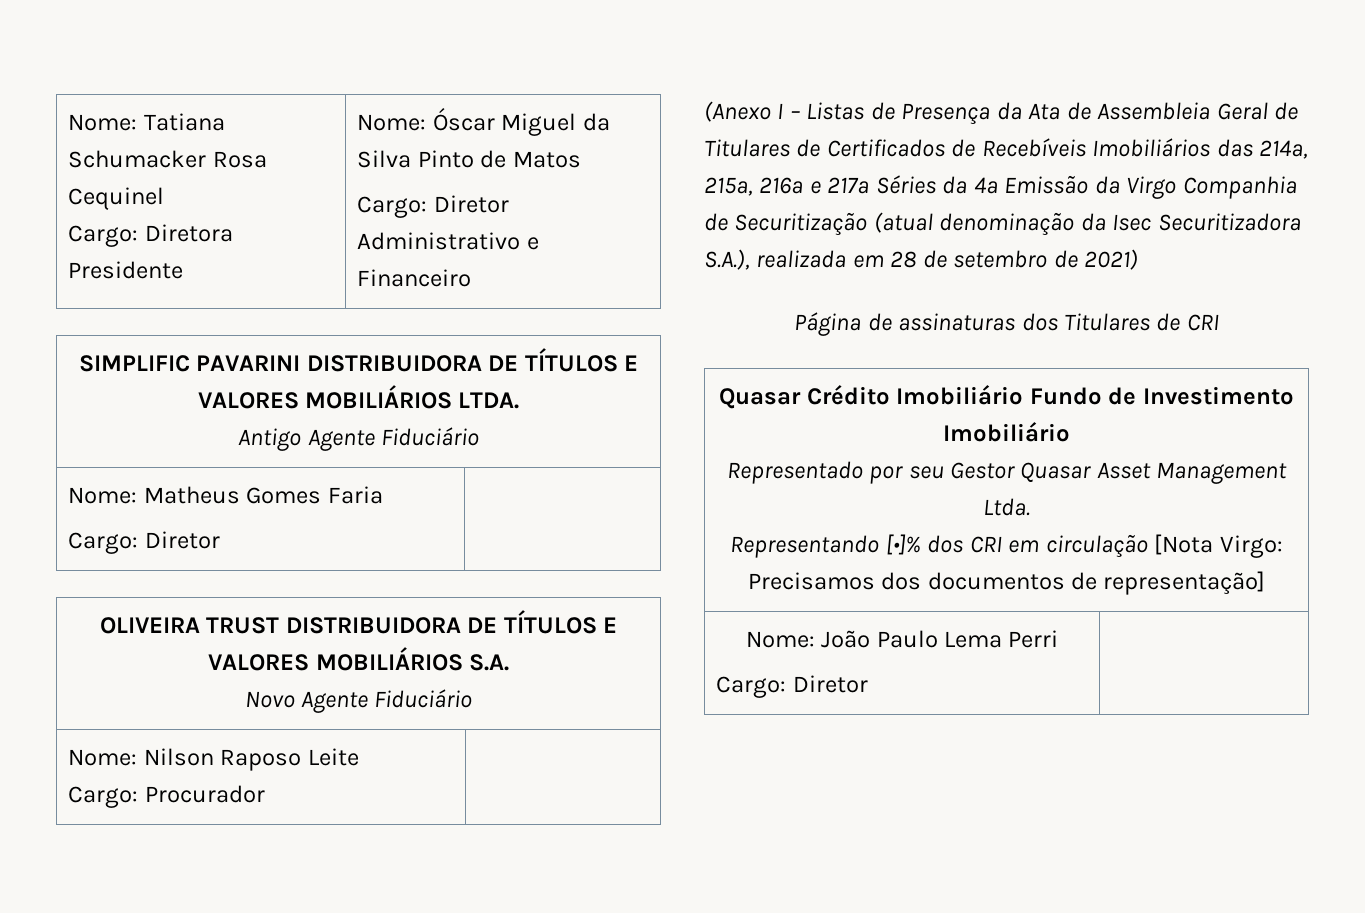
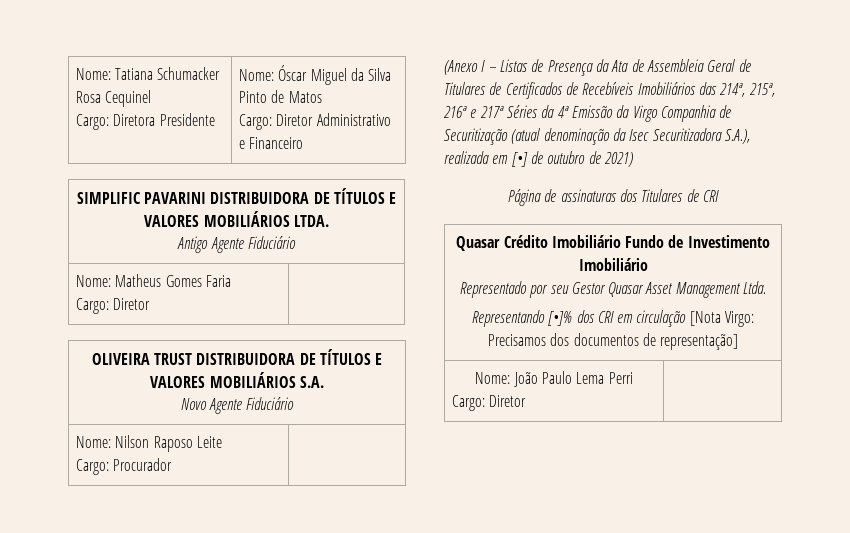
- (Anexo I – Listas de Presença da Ata de Assembleia Geral de Titulares de Certificados de Recebíveis Imobiliários das 214ª, 215ª, 216ª e 217ª Séries da 4ª Emissão da Virgo Companhia de Securitização (atual denominação da Isec Securitizadora S.A.), realizada em 28 de setembro de 2021)
+ (Anexo I – Listas de Presença da Ata de Assembleia Geral de Titulares de Certificados de Recebíveis Imobiliários das 214ª, 215ª, 216ª e 217ª Séries da 4ª Emissão da Virgo Companhia de Securitização (atual denominação da Isec Securitizadora S.A.), realizada em [•] de outubro de 2021)

